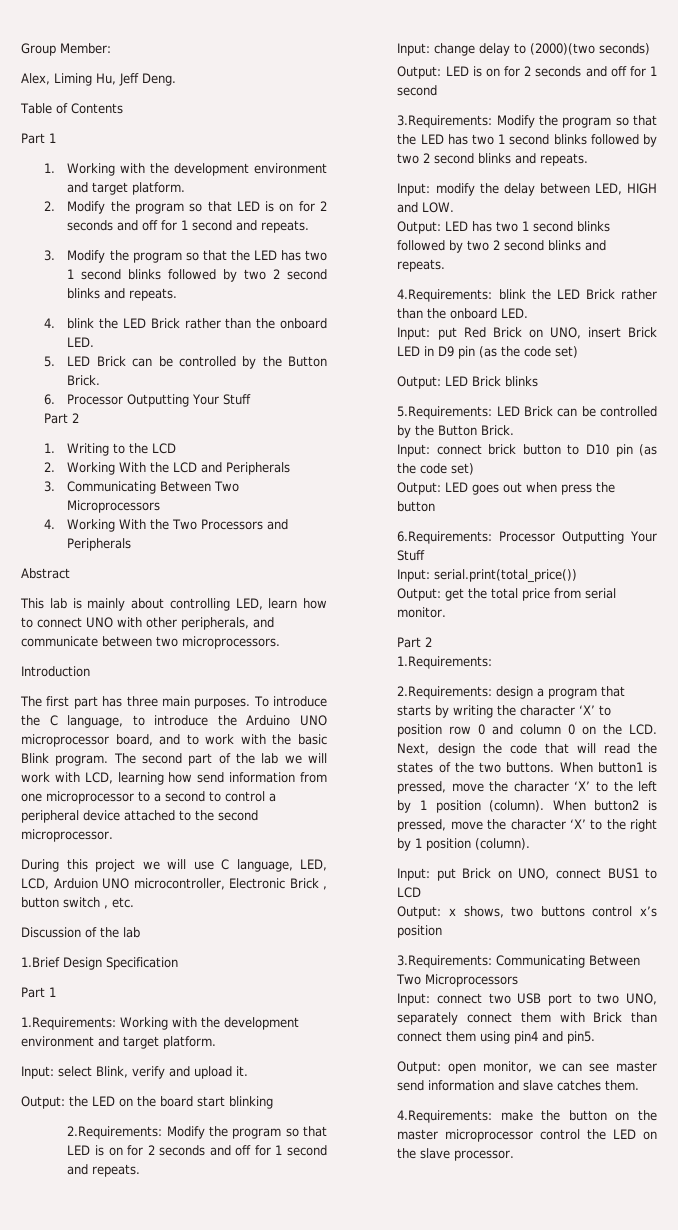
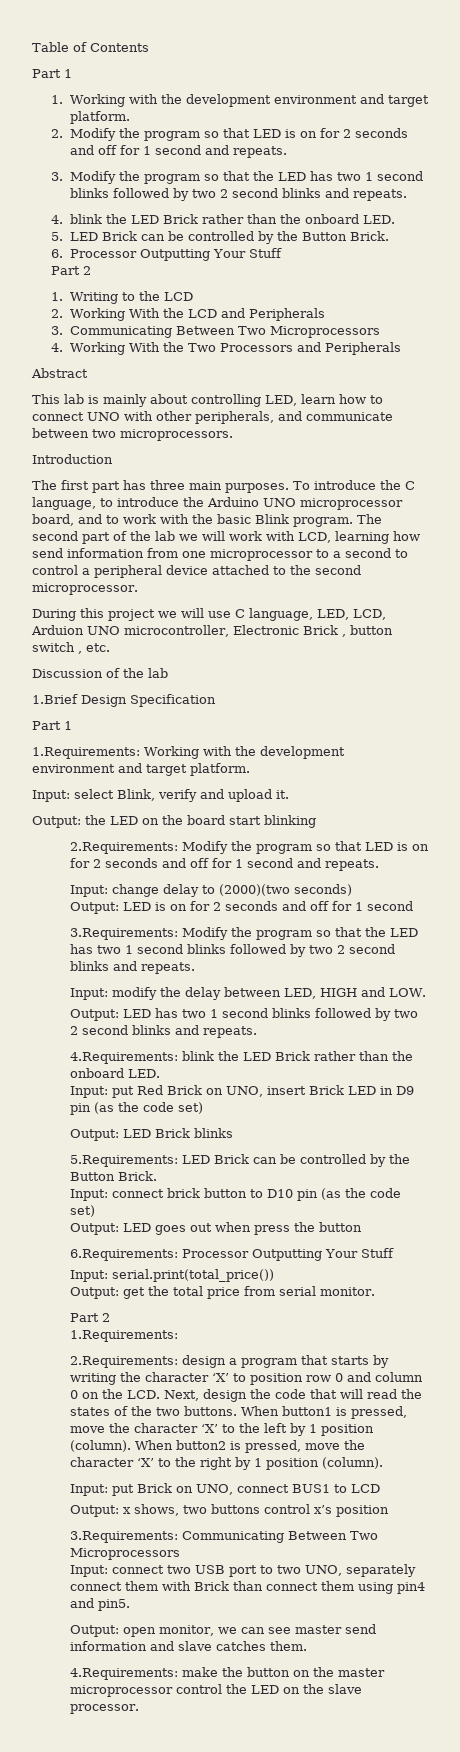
- Group Member:
- Alex, Liming Hu, Jeff Deng.

